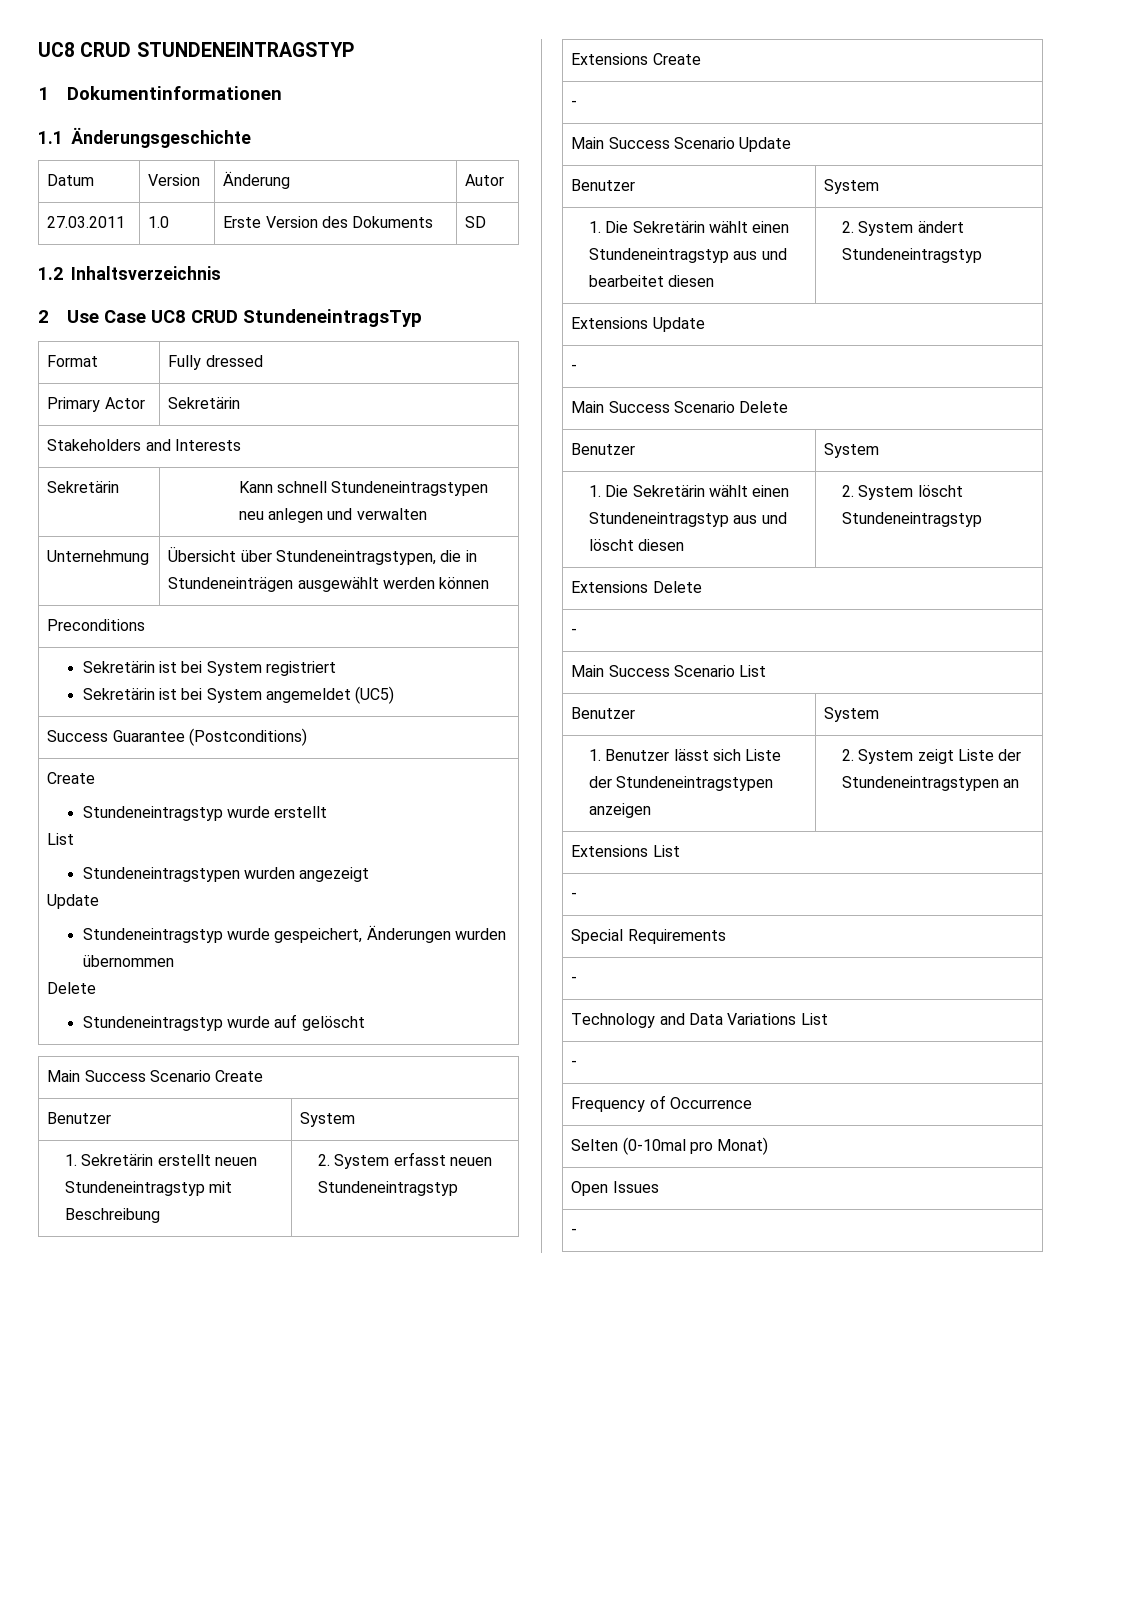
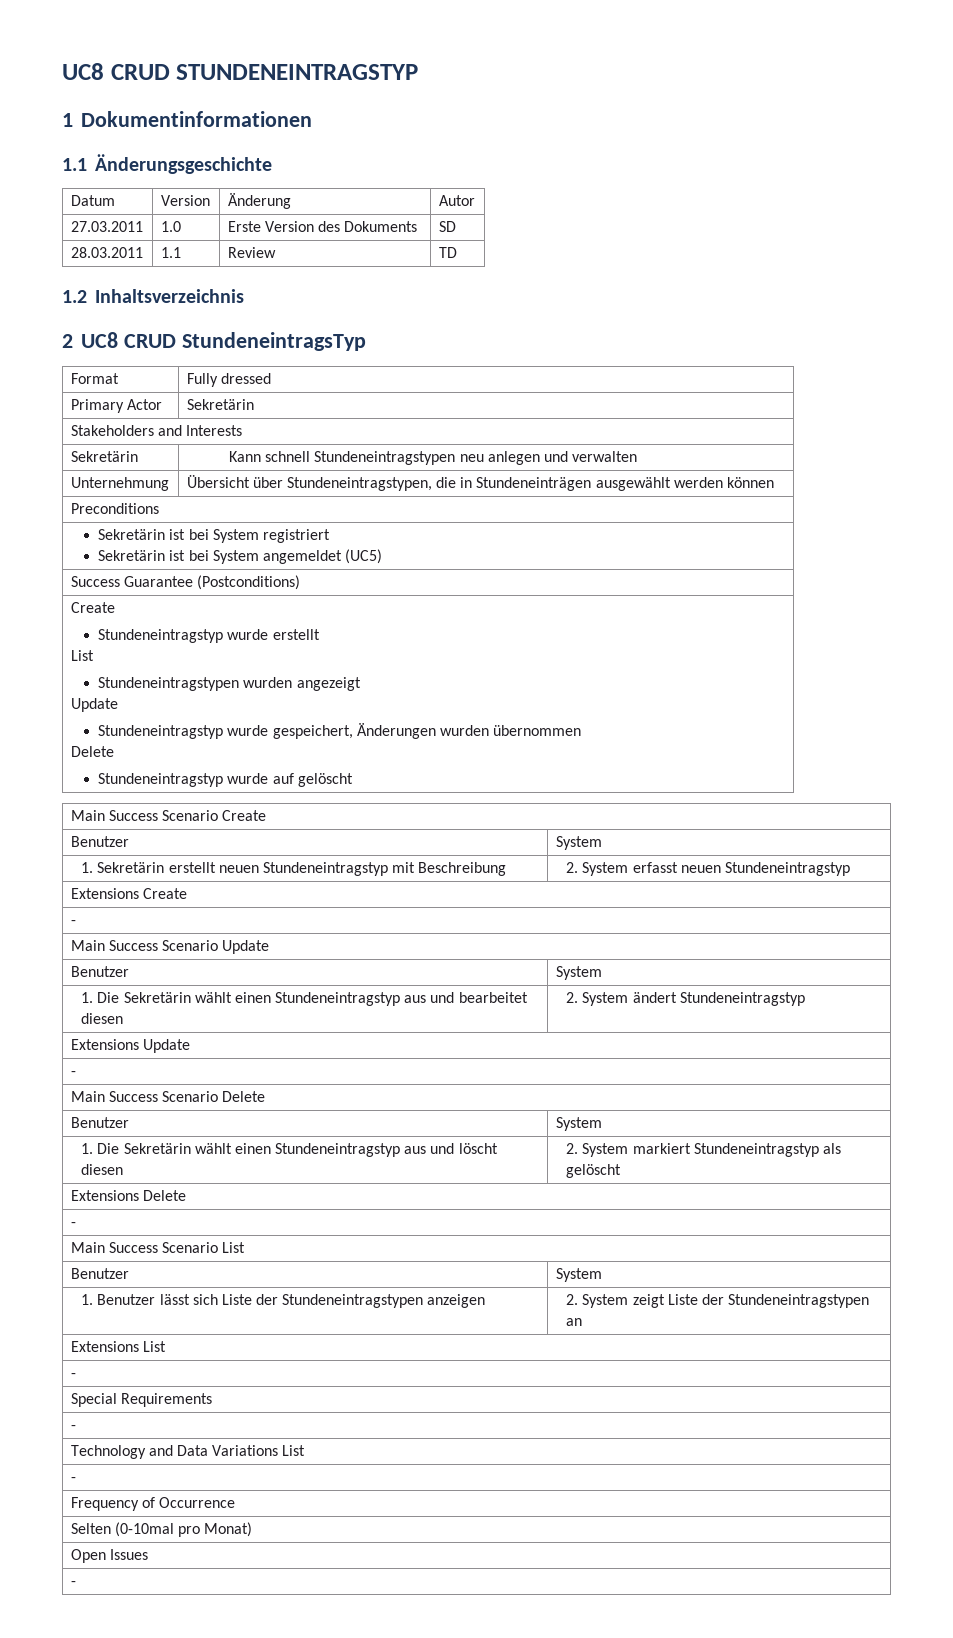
+ 28.03.2011 | 1.1 | Review | TD
- 2 Use Case UC8 CRUD StundeneintragsTyp
+ 2 UC8 CRUD StundeneintragsTyp
- 1. Die Sekretärin wählt einen Stundeneintragstyp aus und löscht diesen | 2. System löscht Stundeneintragstyp
+ 1. Die Sekretärin wählt einen Stundeneintragstyp aus und löscht diesen | 2. System markiert Stundeneintragstyp als gelöscht

